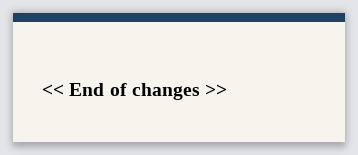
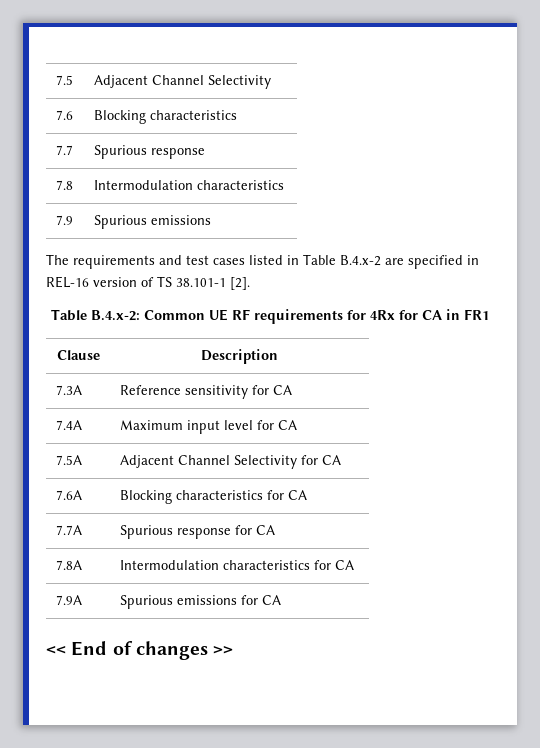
+ 7.5 | Adjacent Channel Selectivity
+ 7.6 | Blocking characteristics
+ 7.7 | Spurious response
+ 7.8 | Intermodulation characteristics
+ 7.9 | Spurious emissions
+ The requirements and test cases listed in Table B.4.x-2 are specified in REL-16 version of TS 38.101-1 [2].
+ Table B.4.x-2: Common UE RF requirements for 4Rx for CA in FR1
+ Clause | Description
+ 7.3A | Reference sensitivity for CA
+ 7.4A | Maximum input level for CA
+ 7.5A | Adjacent Channel Selectivity for CA
+ 7.6A | Blocking characteristics for CA
+ 7.7A | Spurious response for CA
+ 7.8A | Intermodulation characteristics for CA
+ 7.9A | Spurious emissions for CA

